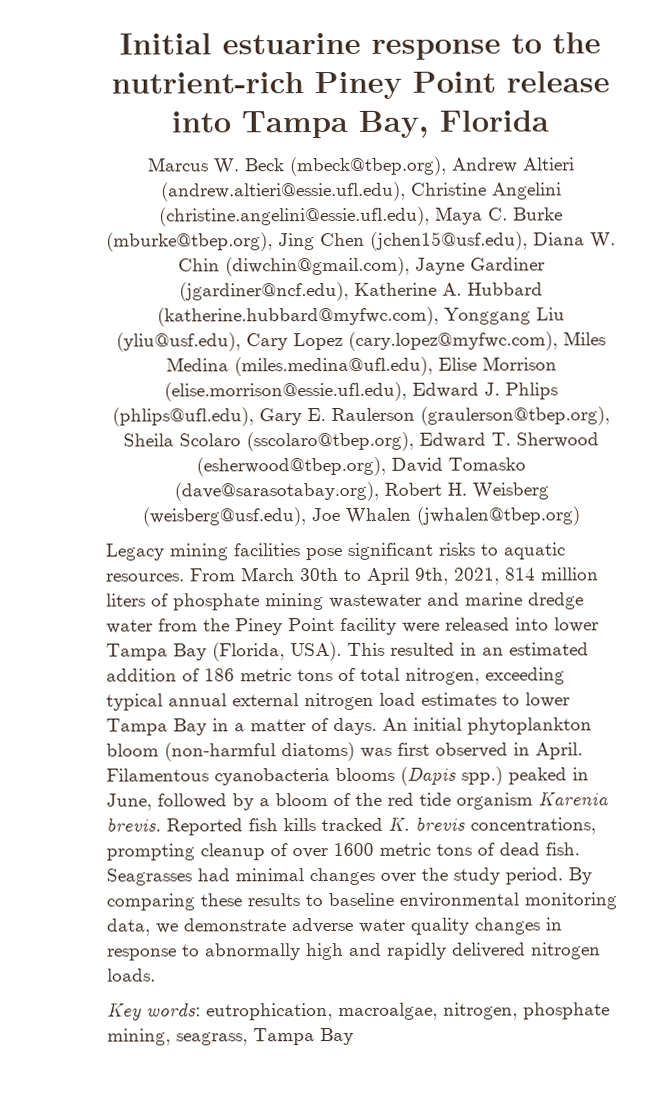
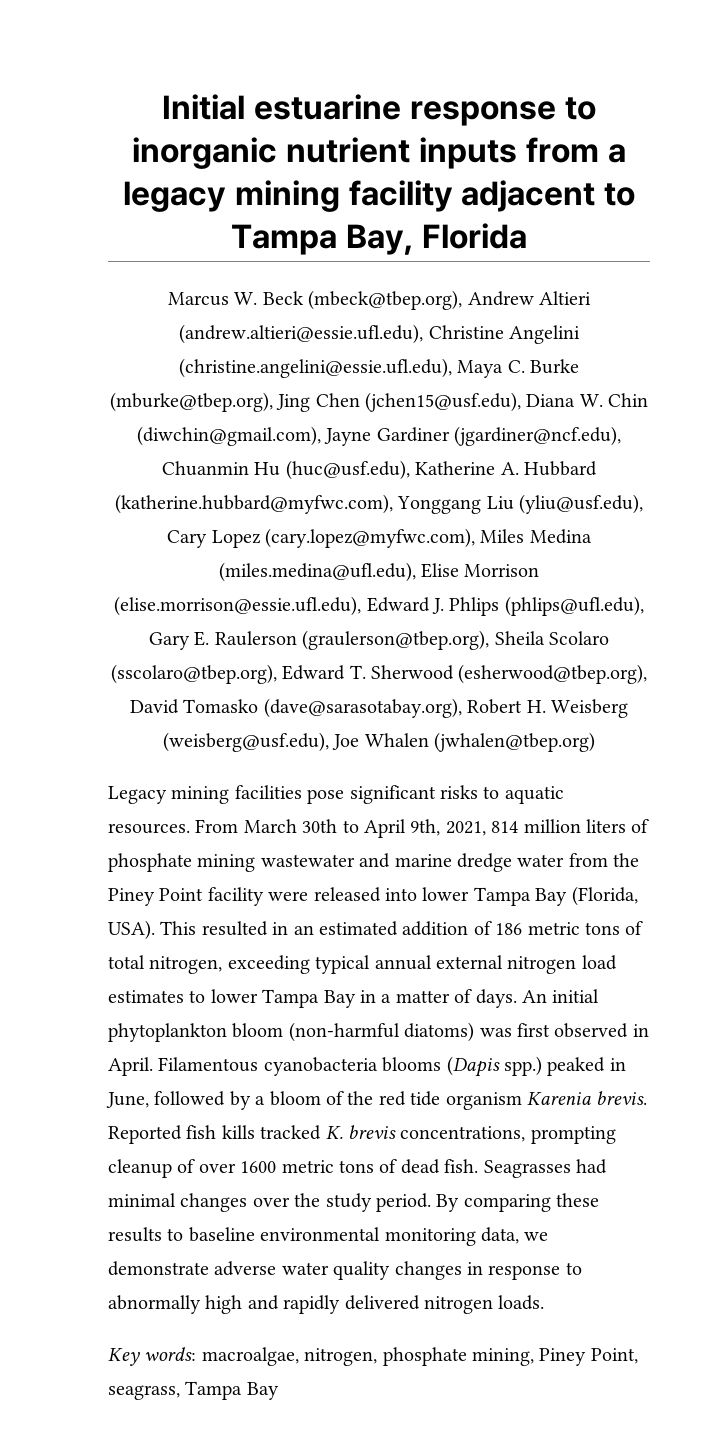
- Initial estuarine response to the nutrient-rich Piney Point release into Tampa Bay, Florida
+ Initial estuarine response to inorganic nutrient inputs from a legacy mining facility adjacent to Tampa Bay, Florida
- Marcus W. Beck (mbeck@tbep.org), Andrew Altieri (andrew.altieri@essie.ufl.edu), Christine Angelini (christine.angelini@essie.ufl.edu), Maya C. Burke (mburke@tbep.org), Jing Chen (jchen15@usf.edu), Diana W. Chin (diwchin@gmail.com), Jayne Gardiner (jgardiner@ncf.edu), Katherine A. Hubbard (katherine.hubbard@myfwc.com), Yonggang Liu (yliu@usf.edu), Cary Lopez (cary.lopez@myfwc.com), Miles Medina (miles.medina@ufl.edu), Elise Morrison (elise.morrison@essie.ufl.edu), Edward J. Phlips (phlips@ufl.edu), Gary E. Raulerson (graulerson@tbep.org), Sheila Scolaro (sscolaro@tbep.org), Edward T. Sherwood (esherwood@tbep.org), David Tomasko (dave@sarasotabay.org), Robert H. Weisberg (weisberg@usf.edu), Joe Whalen (jwhalen@tbep.org)
+ Marcus W. Beck (mbeck@tbep.org), Andrew Altieri (andrew.altieri@essie.ufl.edu), Christine Angelini (christine.angelini@essie.ufl.edu), Maya C. Burke (mburke@tbep.org), Jing Chen (jchen15@usf.edu), Diana W. Chin (diwchin@gmail.com), Jayne Gardiner (jgardiner@ncf.edu), Chuanmin Hu (huc@usf.edu), Katherine A. Hubbard (katherine.hubbard@myfwc.com), Yonggang Liu (yliu@usf.edu), Cary Lopez (cary.lopez@myfwc.com), Miles Medina (miles.medina@ufl.edu), Elise Morrison (elise.morrison@essie.ufl.edu), Edward J. Phlips (phlips@ufl.edu), Gary E. Raulerson (graulerson@tbep.org), Sheila Scolaro (sscolaro@tbep.org), Edward T. Sherwood (esherwood@tbep.org), David Tomasko (dave@sarasotabay.org), Robert H. Weisberg (weisberg@usf.edu), Joe Whalen (jwhalen@tbep.org)
- Key words: eutrophication, macroalgae, nitrogen, phosphate mining, seagrass, Tampa Bay
+ Key words: macroalgae, nitrogen, phosphate mining, Piney Point, seagrass, Tampa Bay

